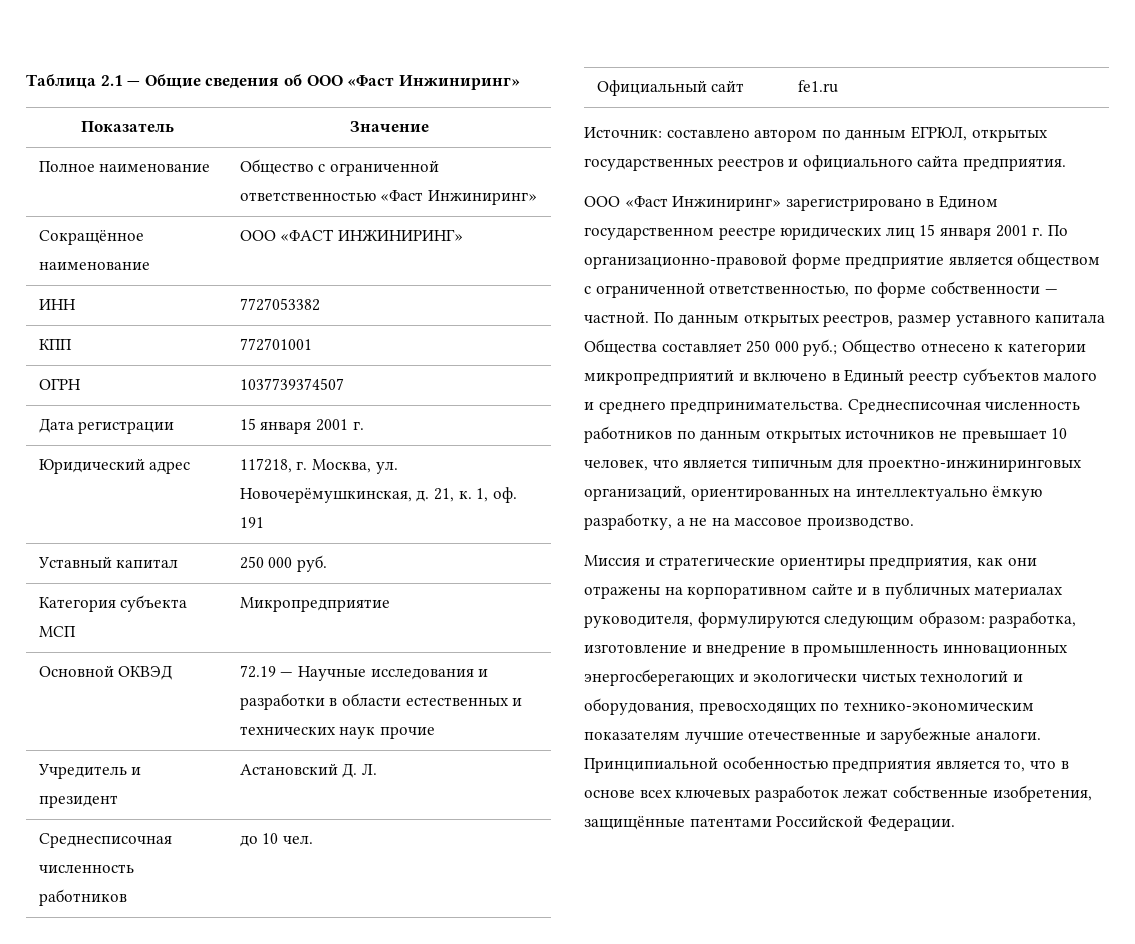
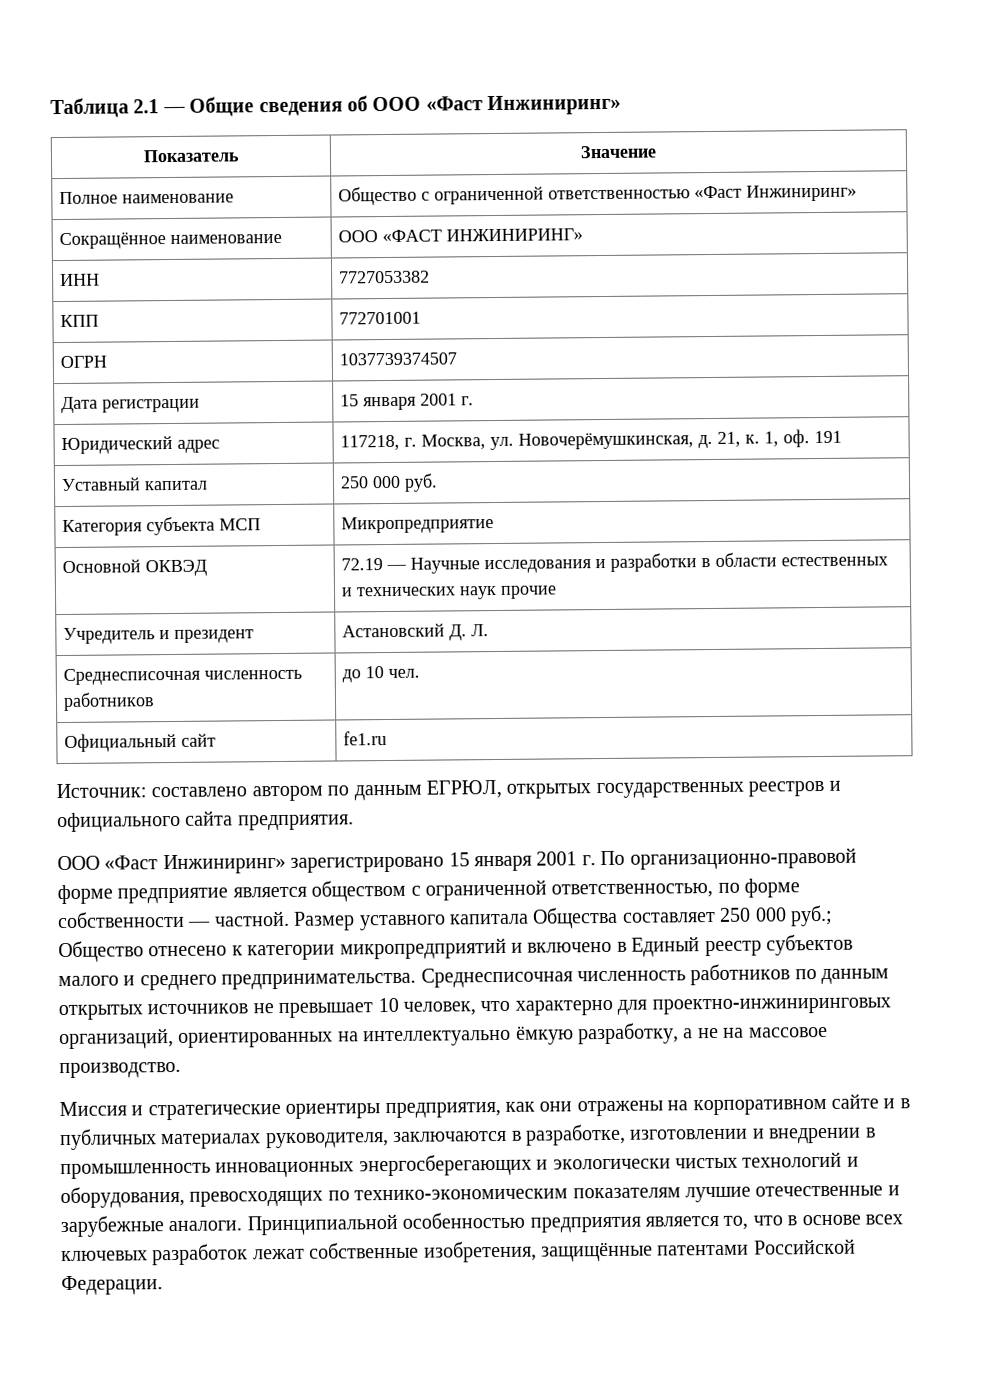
- ООО «Фаст Инжиниринг» зарегистрировано в Едином государственном реестре юридических лиц 15 января 2001 г. По организационно-правовой форме предприятие является обществом с ограниченной ответственностью, по форме собственности — частной.
+ ООО «Фаст Инжиниринг» зарегистрировано 15 января 2001 г. По организационно-правовой форме предприятие является обществом с ограниченной ответственностью, по форме собственности — частной.
- По данным открытых реестров, размер уставного капитала Общества составляет 250 000 руб.; Общество отнесено к категории микропредприятий и включено в Единый реестр субъектов малого и среднего предпринимательства.
+ Размер уставного капитала Общества составляет 250 000 руб.; Общество отнесено к категории микропредприятий и включено в Единый реестр субъектов малого и среднего предпринимательства.
- Среднесписочная численность работников по данным открытых источников не превышает 10 человек, что является типичным для проектно-инжиниринговых организаций, ориентированных на интеллектуально ёмкую разработку, а не на массовое производство.
+ Среднесписочная численность работников по данным открытых источников не превышает 10 человек, что характерно для проектно-инжиниринговых организаций, ориентированных на интеллектуально ёмкую разработку, а не на массовое производство.
- Миссия и стратегические ориентиры предприятия, как они отражены на корпоративном сайте и в публичных материалах руководителя, формулируются следующим образом: разработка, изготовление и внедрение в промышленность инновационных энергосберегающих и экологически чистых технологий и оборудования, превосходящих по технико-экономическим показателям лучшие отечественные и зарубежные аналоги.
+ Миссия и стратегические ориентиры предприятия, как они отражены на корпоративном сайте и в публичных материалах руководителя, заключаются в разработке, изготовлении и внедрении в промышленность инновационных энергосберегающих и экологически чистых технологий и оборудования, превосходящих по технико-экономическим показателям лучшие отечественные и зарубежные аналоги.

